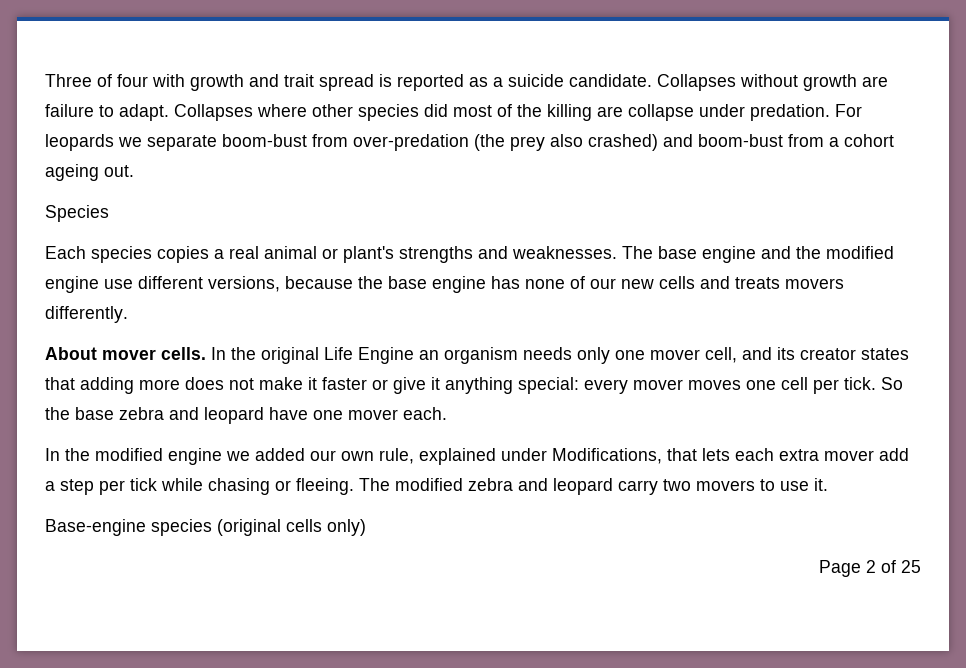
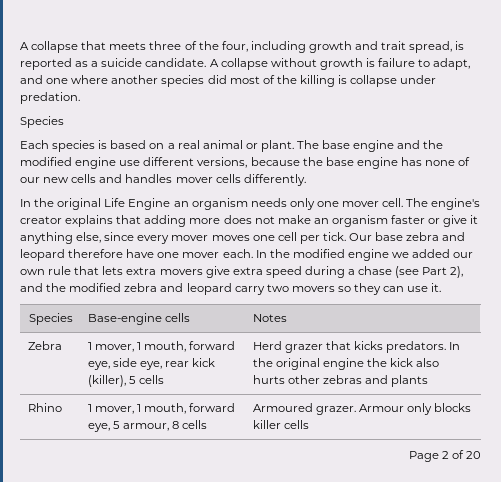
- Three of four with growth and trait spread is reported as a suicide candidate.
+ A collapse that meets three of the four, including growth and trait spread, is reported as a suicide candidate.
- Collapses without growth are failure to adapt. Collapses where other species did most of the killing are collapse under predation. For leopards we separate boom-bust from over-predation (the prey also crashed) and boom-bust from a cohort ageing out.
+ A collapse without growth is failure to adapt, and one where another species did most of the killing is collapse under predation.
- Each species copies a real animal or plant's strengths and weaknesses.
+ Each species is based on a real animal or plant.
- The base engine and the modified engine use different versions, because the base engine has none of our new cells and treats movers differently.
- About mover cells. In the original Life Engine an organism needs only one mover cell, and its creator states that adding more does not make it faster or give it anything special: every mover moves one cell per tick.
+ The base engine and the modified engine use different versions, because the base engine has none of our new cells and handles mover cells differently.
+ In the original Life Engine an organism needs only one mover cell. The engine's creator explains that adding more does not make an organism faster or give it anything else, since every mover moves one cell per tick.
- So the base zebra and leopard have one mover each.
- In the modified engine we added our own rule, explained under Modifications, that lets each extra mover add a step per tick while chasing or fleeing. The modified zebra and leopard carry two movers to use it.
+ Our base zebra and leopard therefore have one mover each. In the modified engine we added our own rule that lets extra movers give extra speed during a chase (see Part 2), and the modified zebra and leopard carry two movers so they can use it.
- Base-engine species (original cells only)
+ Species | Base-engine cells | Notes
+ Zebra | 1 mover, 1 mouth, forward eye, side eye, rear kick (killer), 5 cells | Herd grazer that kicks predators. In the original engine the kick also hurts other zebras and plants
+ Rhino | 1 mover, 1 mouth, forward eye, 5 armour, 8 cells | Armoured grazer. Armour only blocks killer cells
- Page 2 of 25
+ Page 2 of 20

